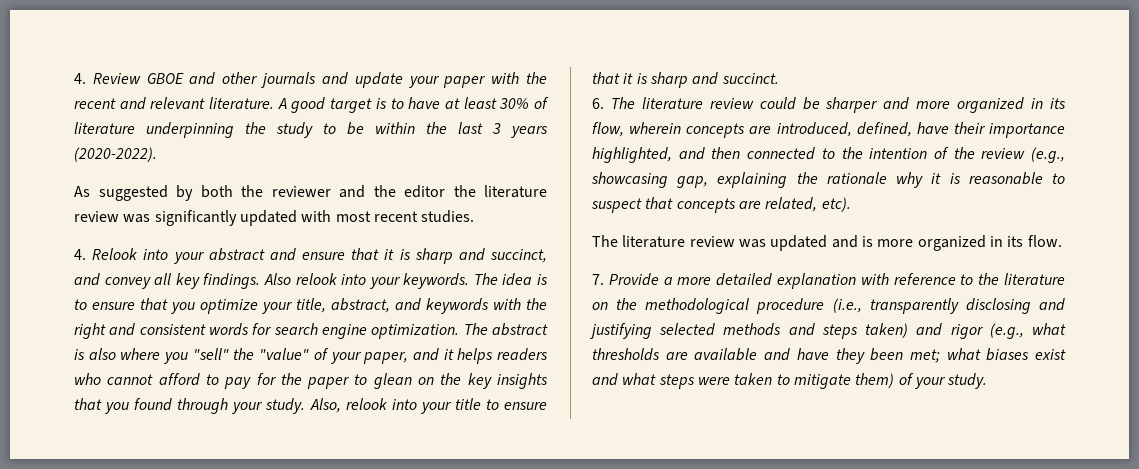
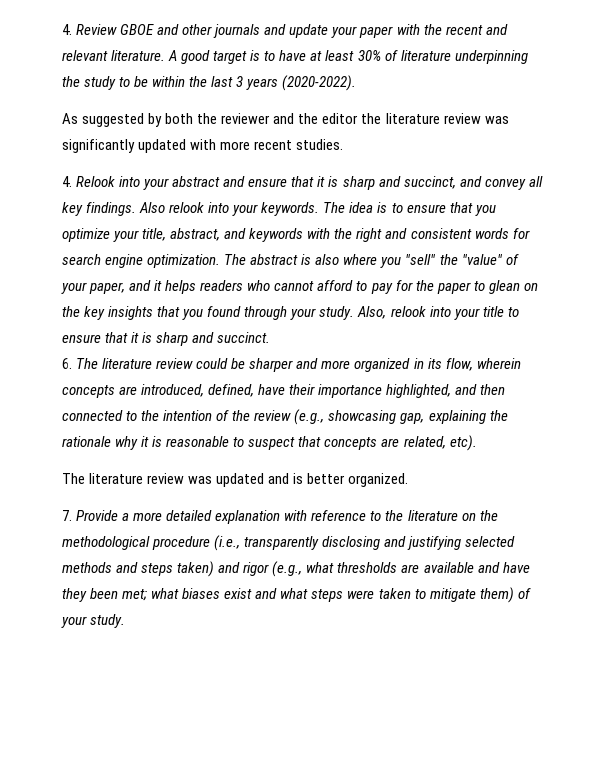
- As suggested by both the reviewer and the editor the literature review was significantly updated with most recent studies.
+ As suggested by both the reviewer and the editor the literature review was significantly updated with more recent studies.
- The literature review was updated and is more organized in its flow.
+ The literature review was updated and is better organized.

